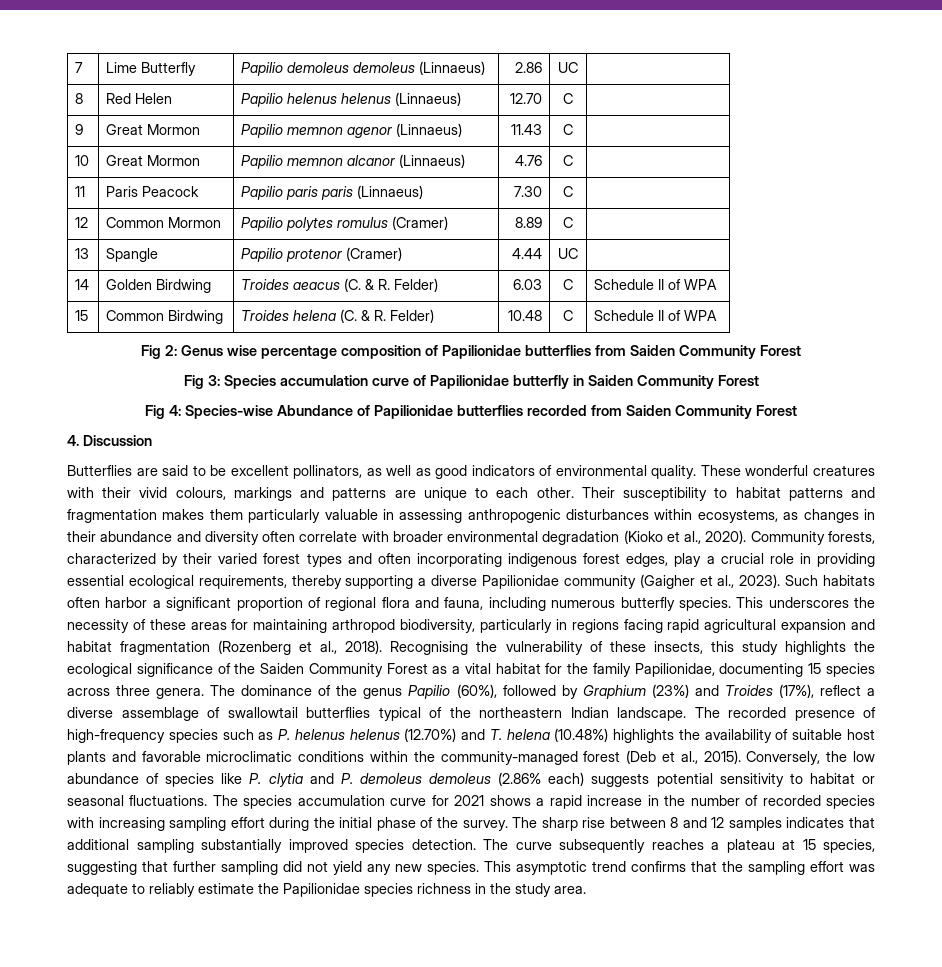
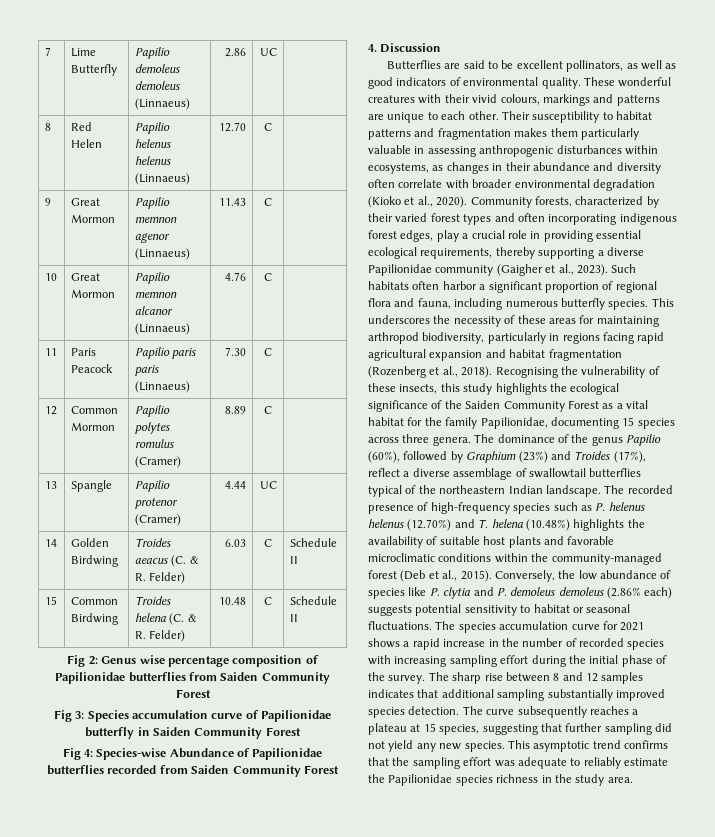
- 14 | Golden Birdwing | Troides aeacus (C. & R. Felder) | 6.03 | C | Schedule II of WPA
+ 14 | Golden Birdwing | Troides aeacus (C. & R. Felder) | 6.03 | C | Schedule II
- 15 | Common Birdwing | Troides helena (C. & R. Felder) | 10.48 | C | Schedule II of WPA
+ 15 | Common Birdwing | Troides helena (C. & R. Felder) | 10.48 | C | Schedule II

